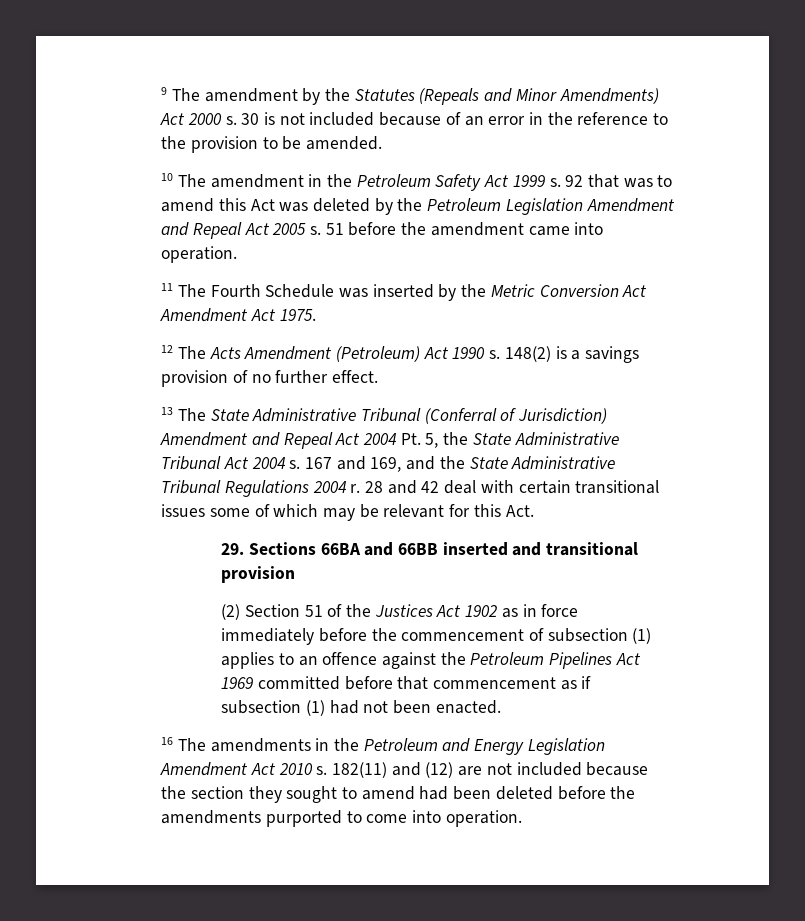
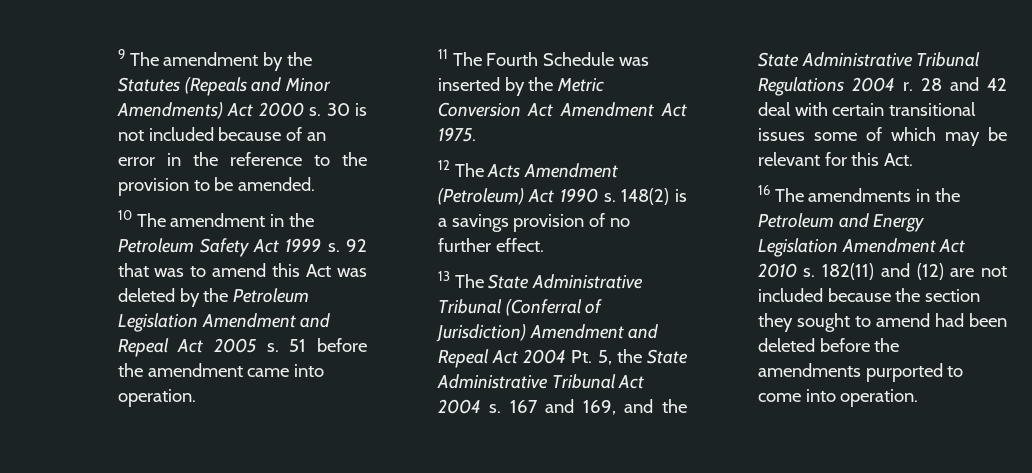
- 29. Sections 66BA and 66BB inserted and transitional provision
- (2) Section 51 of the Justices Act 1902 as in force immediately before the commencement of subsection (1) applies to an offence against the Petroleum Pipelines Act 1969 committed before that commencement as if subsection (1) had not been enacted.

